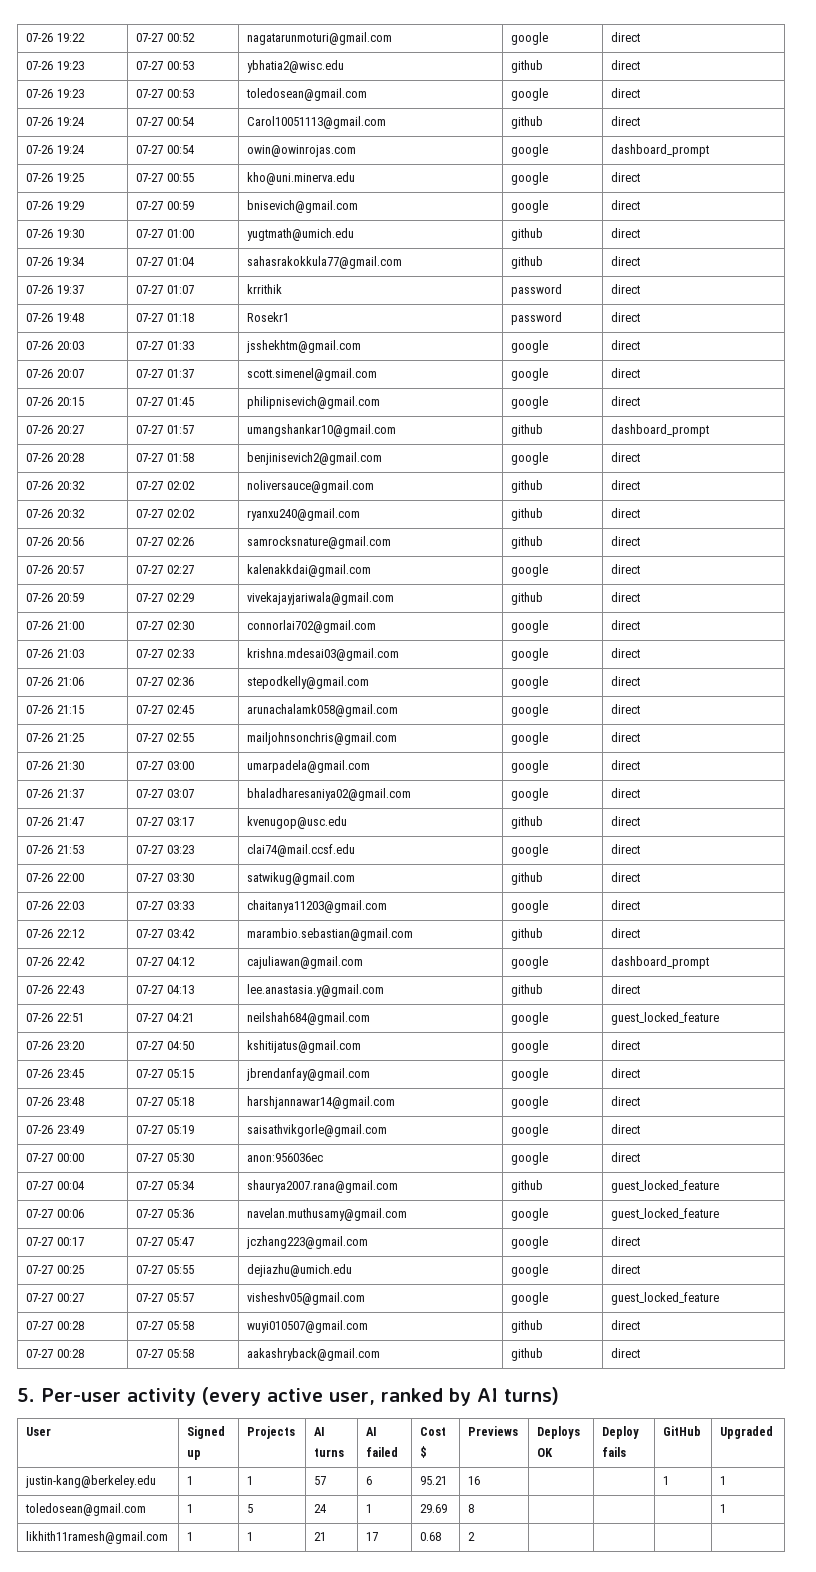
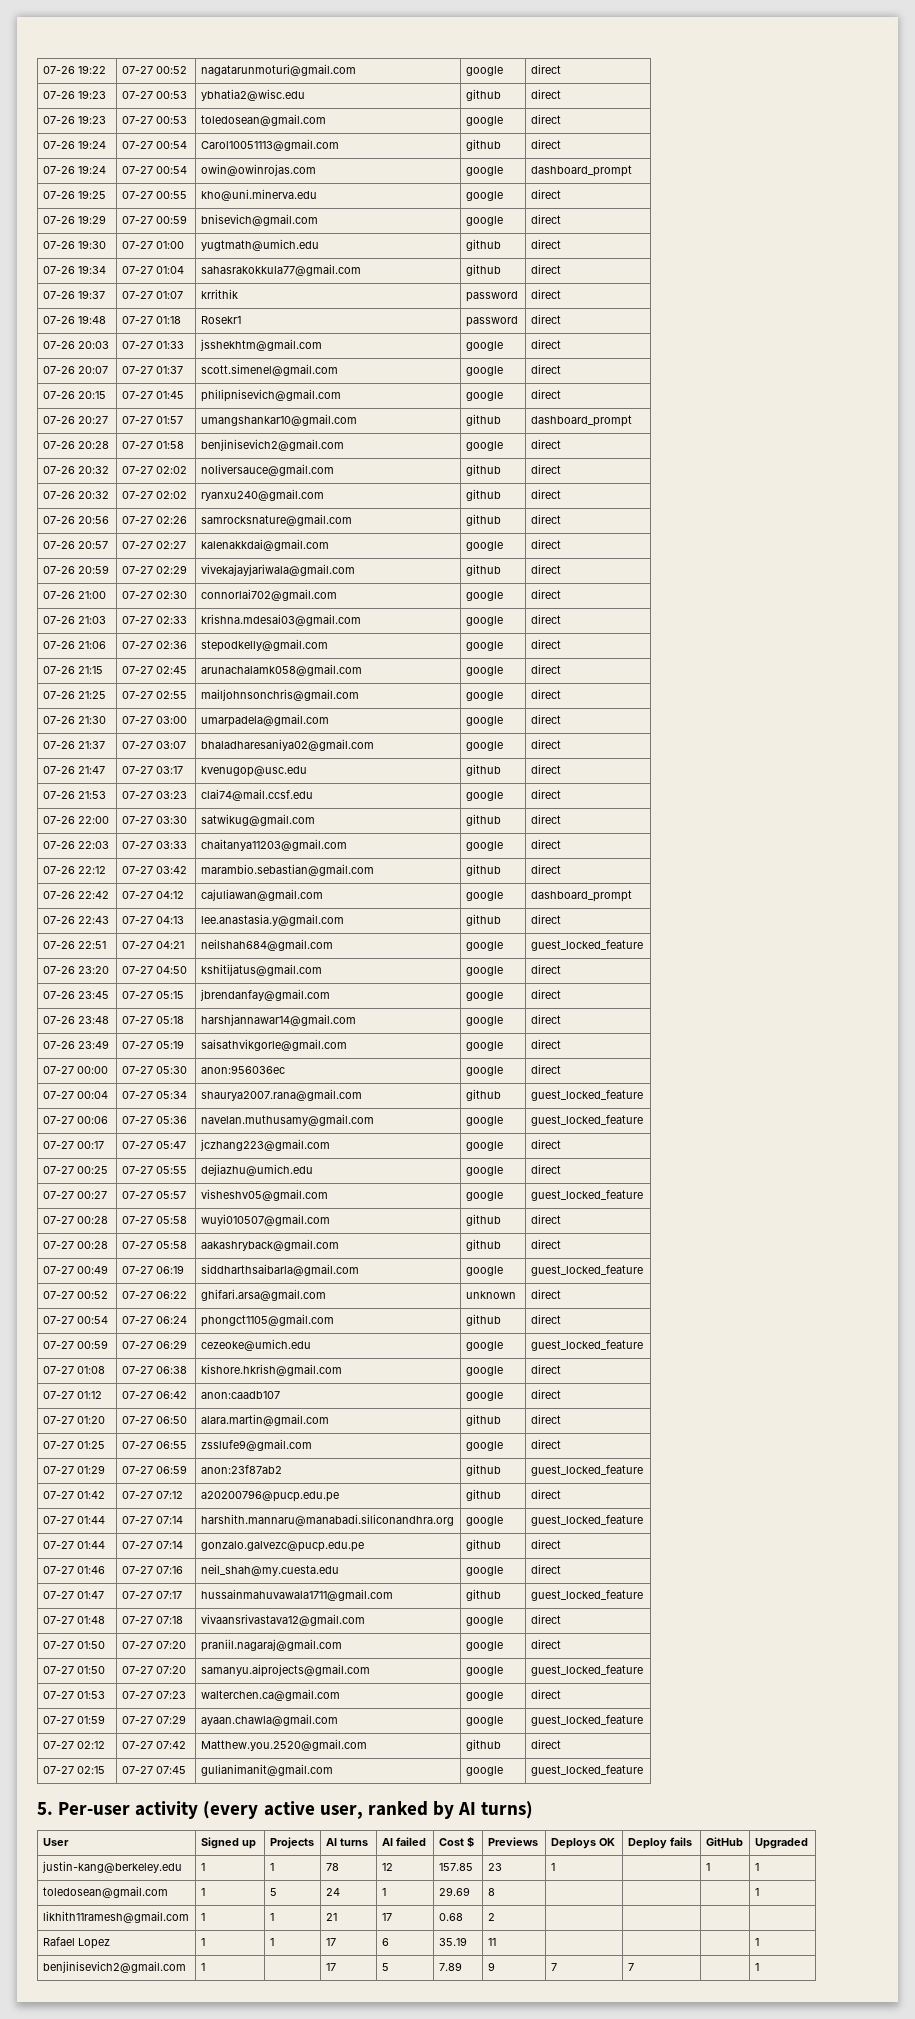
+ 07-27 00:49 | 07-27 06:19 | siddharthsaibarla@gmail.com | google | guest_locked_feature
+ 07-27 00:52 | 07-27 06:22 | ghifari.arsa@gmail.com | unknown | direct
+ 07-27 00:54 | 07-27 06:24 | phongct1105@gmail.com | github | direct
+ 07-27 00:59 | 07-27 06:29 | cezeoke@umich.edu | google | guest_locked_feature
+ 07-27 01:08 | 07-27 06:38 | kishore.hkrish@gmail.com | google | direct
+ 07-27 01:12 | 07-27 06:42 | anon:caadb107 | google | direct
+ 07-27 01:20 | 07-27 06:50 | alara.martin@gmail.com | github | direct
+ 07-27 01:25 | 07-27 06:55 | zsslufe9@gmail.com | google | direct
+ 07-27 01:29 | 07-27 06:59 | anon:23f87ab2 | github | guest_locked_feature
+ 07-27 01:42 | 07-27 07:12 | a20200796@pucp.edu.pe | github | direct
+ 07-27 01:44 | 07-27 07:14 | harshith.mannaru@manabadi.siliconandhra.org | google | guest_locked_feature
+ 07-27 01:44 | 07-27 07:14 | gonzalo.galvezc@pucp.edu.pe | github | direct
+ 07-27 01:46 | 07-27 07:16 | neil_shah@my.cuesta.edu | google | direct
+ 07-27 01:47 | 07-27 07:17 | hussainmahuvawala1711@gmail.com | github | guest_locked_feature
+ 07-27 01:48 | 07-27 07:18 | vivaansrivastava12@gmail.com | google | direct
+ 07-27 01:50 | 07-27 07:20 | praniil.nagaraj@gmail.com | google | direct
+ 07-27 01:50 | 07-27 07:20 | samanyu.aiprojects@gmail.com | google | guest_locked_feature
+ 07-27 01:53 | 07-27 07:23 | walterchen.ca@gmail.com | google | direct
+ 07-27 01:59 | 07-27 07:29 | ayaan.chawla@gmail.com | google | guest_locked_feature
+ 07-27 02:12 | 07-27 07:42 | Matthew.you.2520@gmail.com | github | direct
+ 07-27 02:15 | 07-27 07:45 | gulianimanit@gmail.com | google | guest_locked_feature
- justin-kang@berkeley.edu | 1 | 1 | 57 | 6 | 95.21 | 16 | | | 1 | 1
+ justin-kang@berkeley.edu | 1 | 1 | 78 | 12 | 157.85 | 23 | 1 | | 1 | 1
+ Rafael Lopez | 1 | 1 | 17 | 6 | 35.19 | 11 | | | | 1
+ benjinisevich2@gmail.com | 1 | | 17 | 5 | 7.89 | 9 | 7 | 7 | | 1

